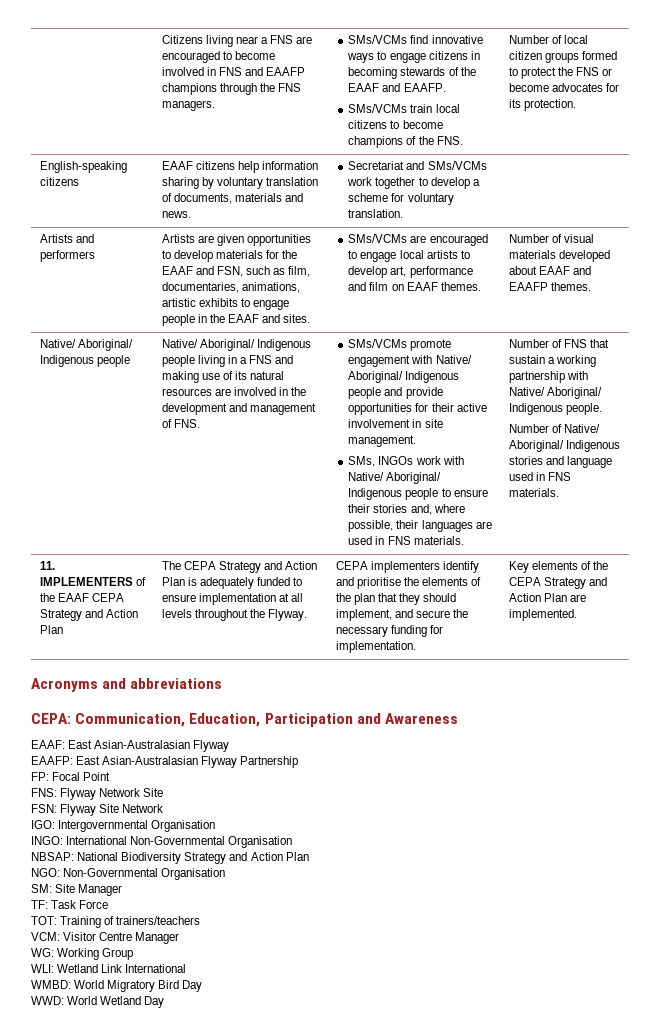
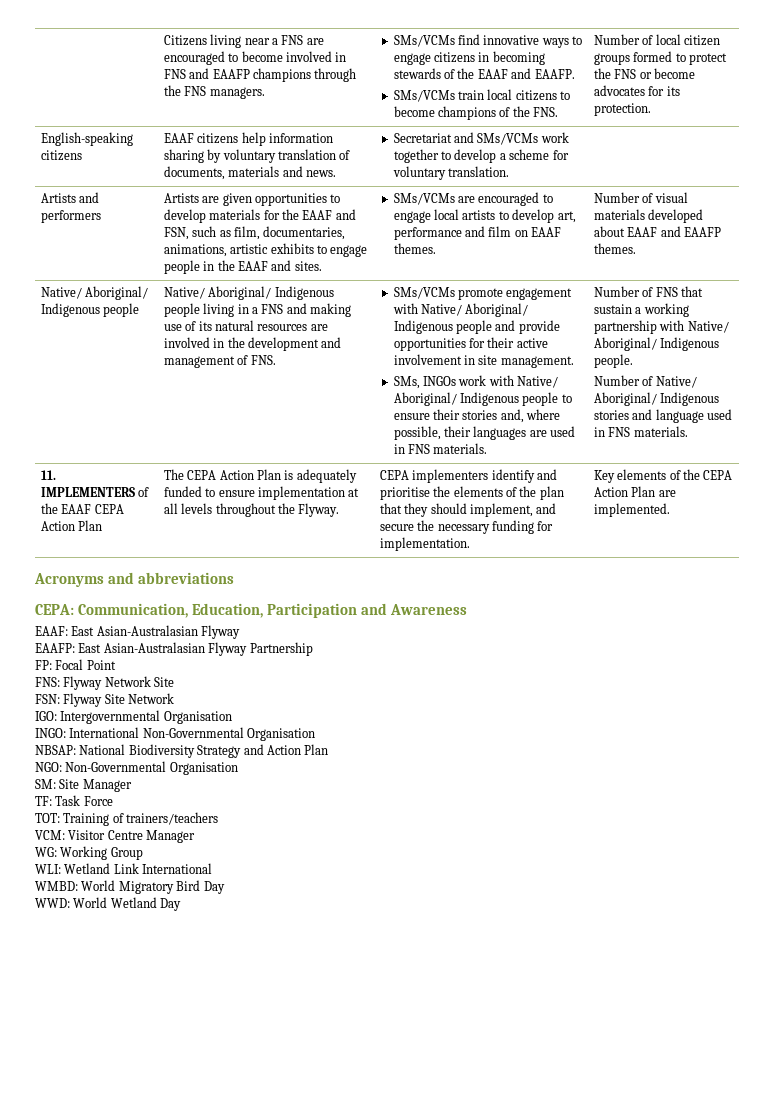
- 11. IMPLEMENTERS of the EAAF CEPA Strategy and Action Plan
+ 11. IMPLEMENTERS of the EAAF CEPA Action Plan
- The CEPA Strategy and Action Plan is adequately funded to ensure implementation at all levels throughout the Flyway.
+ The CEPA Action Plan is adequately funded to ensure implementation at all levels throughout the Flyway.
- Key elements of the CEPA Strategy and Action Plan are implemented.
+ Key elements of the CEPA Action Plan are implemented.

